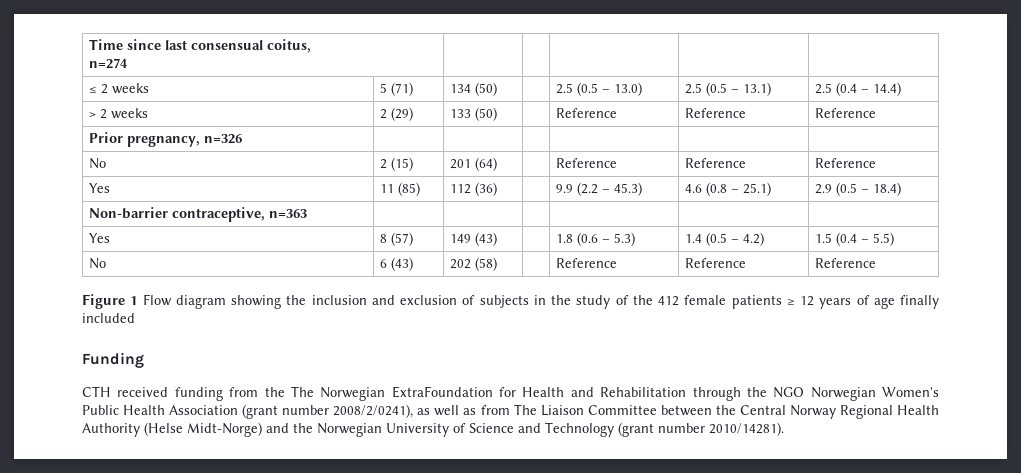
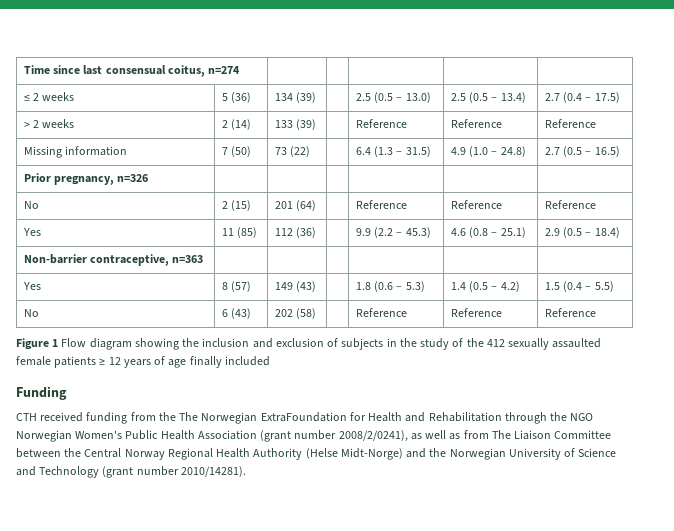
- Time since last consensual coitus,
- n=274 | | | | |
+ Time since last consensual coitus, n=274 | | | | |
- ≤ 2 weeks | 5 (71) | 134 (50) | | 2.5 (0.5 – 13.0) | 2.5 (0.5 – 13.1) | 2.5 (0.4 – 14.4)
+ ≤ 2 weeks | 5 (36) | 134 (39) | | 2.5 (0.5 – 13.0) | 2.5 (0.5 – 13.4) | 2.7 (0.4 – 17.5)
- > 2 weeks | 2 (29) | 133 (50) | | Reference | Reference | Reference
+ > 2 weeks | 2 (14) | 133 (39) | | Reference | Reference | Reference
+ Missing information | 7 (50) | 73 (22) | | 6.4 (1.3 – 31.5) | 4.9 (1.0 – 24.8) | 2.7 (0.5 – 16.5)
- Figure 1 Flow diagram showing the inclusion and exclusion of subjects in the study of the 412 female patients ≥ 12 years of age finally included
+ Figure 1 Flow diagram showing the inclusion and exclusion of subjects in the study of the 412 sexually assaulted female patients ≥ 12 years of age finally included

